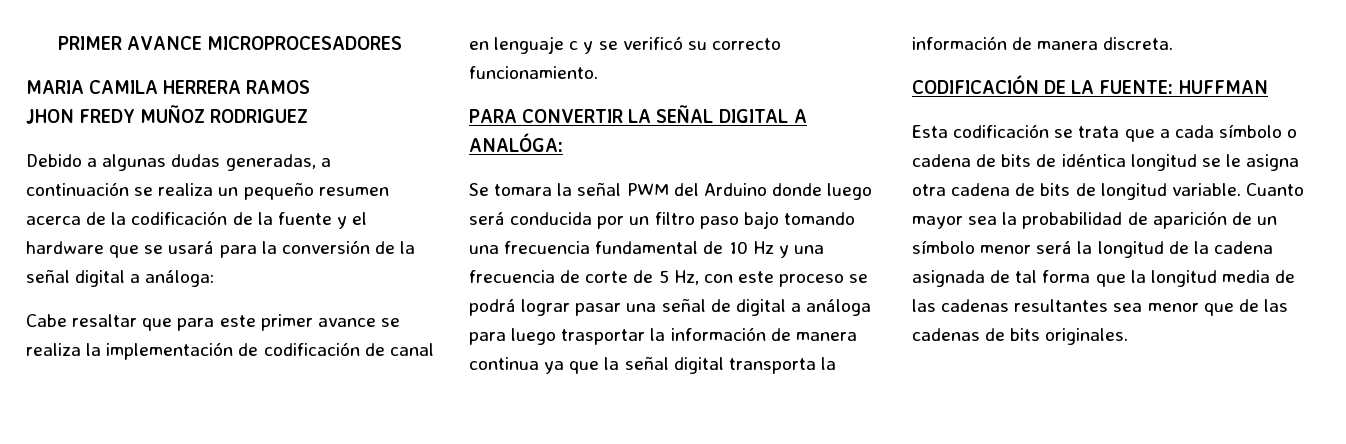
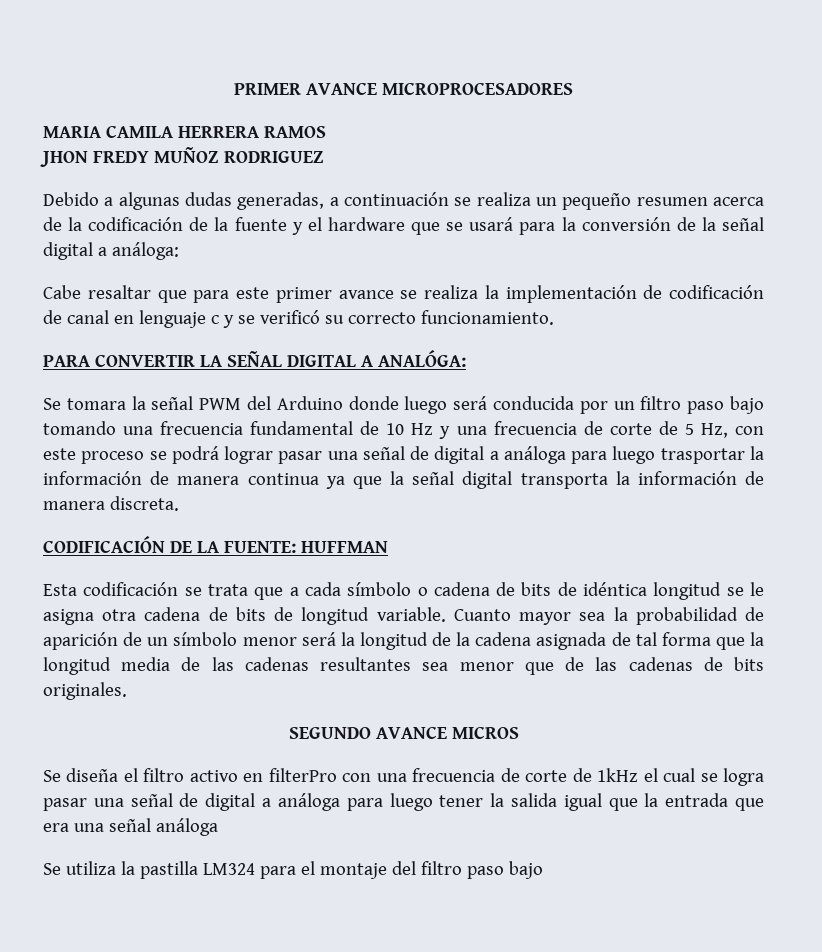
+ SEGUNDO AVANCE MICROS
+ Se diseña el filtro activo en filterPro con una frecuencia de corte de 1kHz el cual se logra pasar una señal de digital a análoga para luego tener la salida igual que la entrada que era una señal análoga
+ Se utiliza la pastilla LM324 para el montaje del filtro paso bajo

